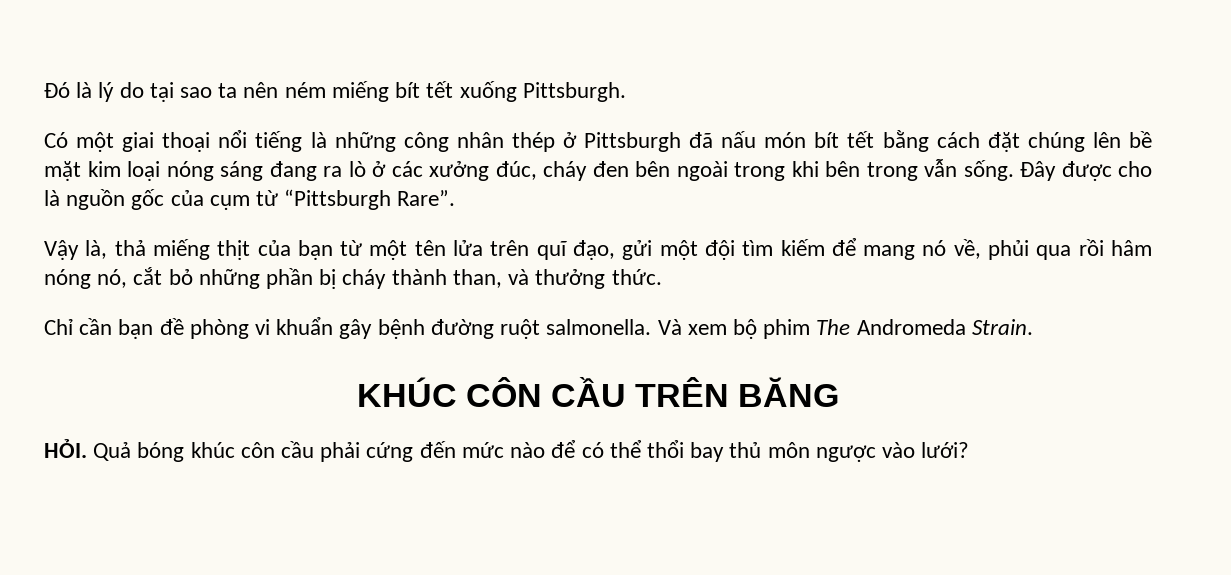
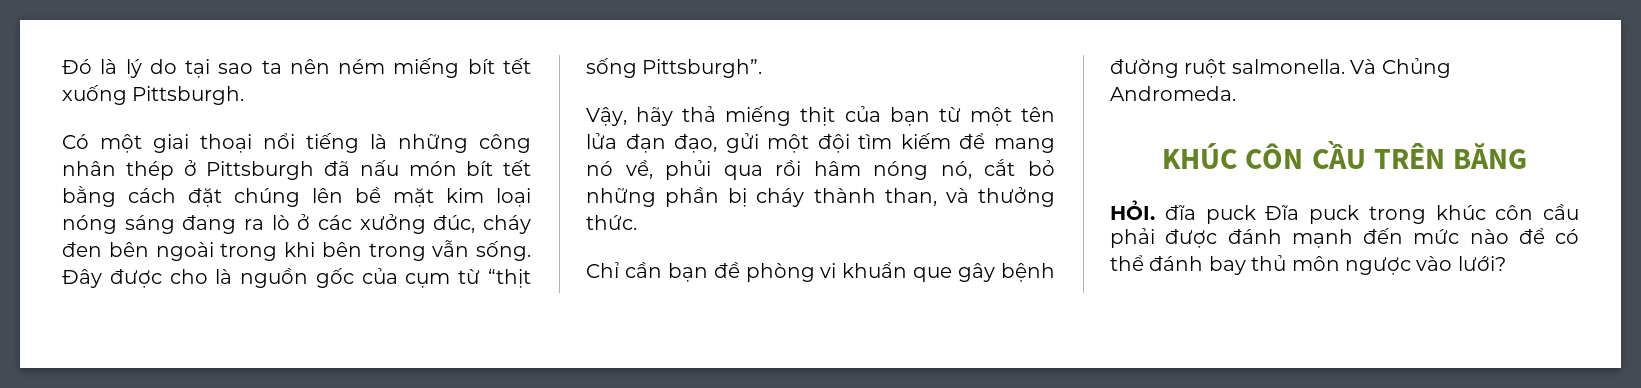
- Đây được cho là nguồn gốc của cụm từ “Pittsburgh Rare”.
- Vậy là, thả miếng thịt của bạn từ một tên lửa trên quĩ đạo, gửi một đội tìm kiếm để mang nó về, phủi qua rồi hâm nóng nó, cắt bỏ những phần bị cháy thành than, và thưởng thức.
+ Đây được cho là nguồn gốc của cụm từ “thịt sống Pittsburgh”.
+ Vậy, hãy thả miếng thịt của bạn từ một tên lửa đạn đạo, gửi một đội tìm kiếm để mang nó về, phủi qua rồi hâm nóng nó, cắt bỏ những phần bị cháy thành than, và thưởng thức.
- Chỉ cần bạn đề phòng vi khuẩn gây bệnh đường ruột salmonella.
+ Chỉ cần bạn đề phòng vi khuẩn que gây bệnh đường ruột salmonella.
- Và xem bộ phim The Andromeda Strain.
+ Và Chủng Andromeda.
- HỎI. Quả bóng khúc côn cầu phải cứng đến mức nào để có thể thổi bay thủ môn ngược vào lưới?
+ HỎI. đĩa puck Đĩa puck trong khúc côn cầu phải được đánh mạnh đến mức nào để có thể đánh bay thủ môn ngược vào lưới?

